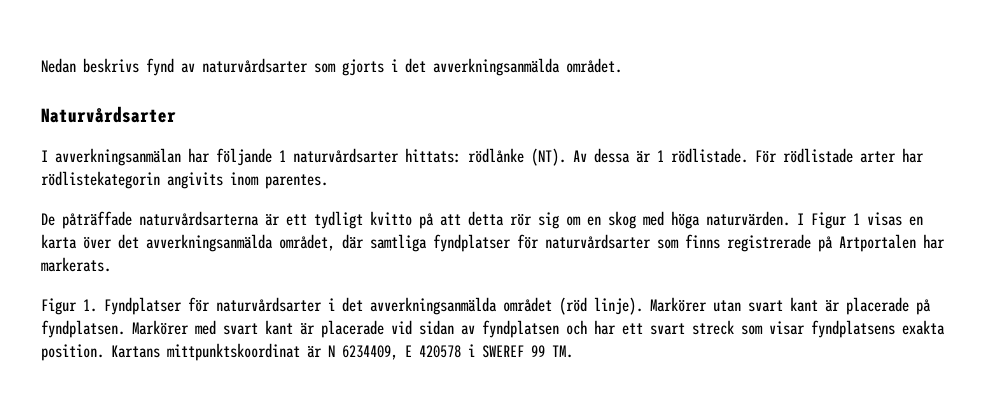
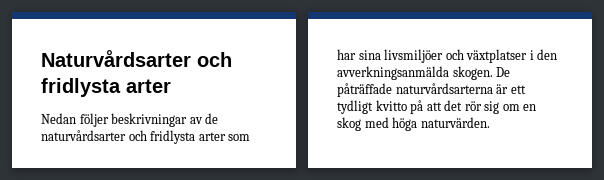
- Nedan beskrivs fynd av naturvårdsarter som gjorts i det avverkningsanmälda området.
- Naturvårdsarter
- I avverkningsanmälan har följande 1 naturvårdsarter hittats: rödlånke (NT). Av dessa är 1 rödlistade. För rödlistade arter har rödlistekategorin angivits inom parentes.
- De påträffade naturvårdsarterna är ett tydligt kvitto på att detta rör sig om en skog med höga naturvärden. I Figur 1 visas en karta över det avverkningsanmälda området, där samtliga fyndplatser för naturvårdsarter som finns registrerade på Artportalen har markerats.
- Figur 1. Fyndplatser för naturvårdsarter i det avverkningsanmälda området (röd linje). Markörer utan svart kant är placerade på fyndplatsen. Markörer med svart kant är placerade vid sidan av fyndplatsen och har ett svart streck som visar fyndplatsens exakta position. Kartans mittpunktskoordinat är N 6234409, E 420578 i SWEREF 99 TM.
+ Naturvårdsarter och fridlysta arter
+ Nedan följer beskrivningar av de naturvårdsarter och fridlysta arter som har sina livsmiljöer och växtplatser i den avverkningsanmälda skogen. De påträffade naturvårdsarterna är ett tydligt kvitto på att det rör sig om en skog med höga naturvärden.

